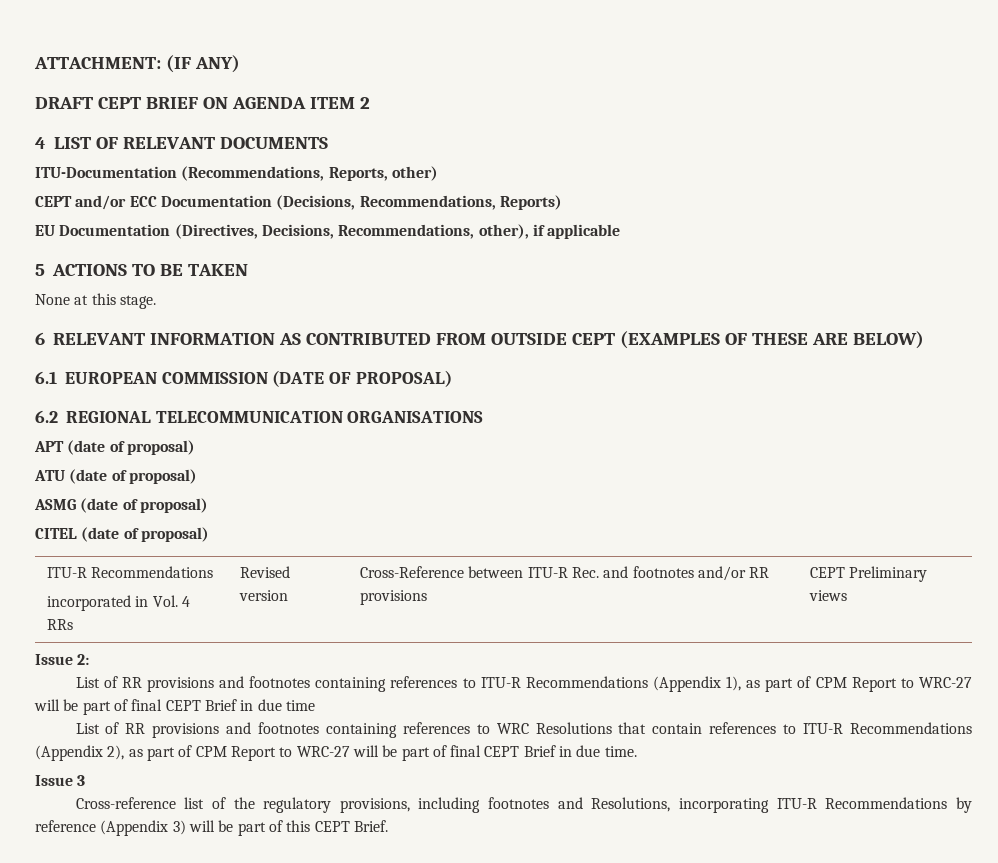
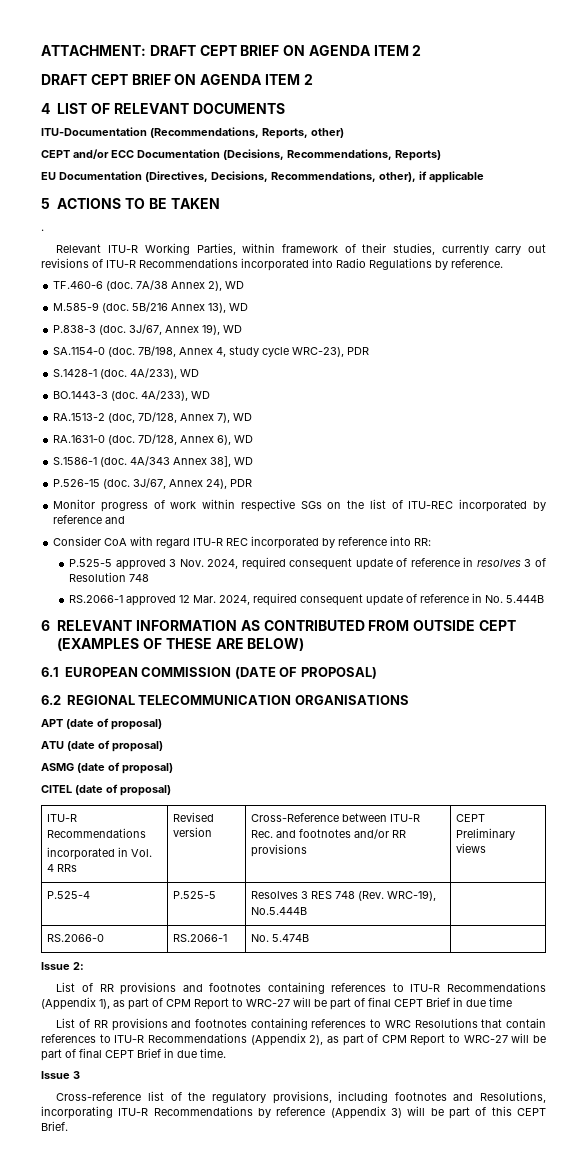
- ATTACHMENT: (IF ANY)
+ ATTACHMENT: DRAFT CEPT BRIEF ON AGENDA ITEM 2
- None at this stage.
+ .
+ Relevant ITU-R Working Parties, within framework of their studies, currently carry out revisions of ITU-R Recommendations incorporated into Radio Regulations by reference.
+ TF.460-6 (doc. 7A/38 Annex 2), WD
+ M.585-9 (doc. 5B/216 Annex 13), WD
+ P.838-3 (doc. 3J/67, Annex 19), WD
+ SA.1154-0 (doc. 7B/198, Annex 4, study cycle WRC-23), PDR
+ S.1428-1 (doc. 4A/233), WD
+ BO.1443-3 (doc. 4A/233), WD
+ RA.1513-2 (doc, 7D/128, Annex 7), WD
+ RA.1631-0 (doc. 7D/128, Annex 6), WD
+ S.1586-1 (doc. 4A/343 Annex 38], WD
+ P.526-15 (doc. 3J/67, Annex 24), PDR
+ Monitor progress of work within respective SGs on the list of ITU-REC incorporated by reference and
+ Consider CoA with regard ITU-R REC incorporated by reference into RR:
+ P.525-5 approved 3 Nov. 2024, required consequent update of reference in resolves 3 of Resolution 748
+ RS.2066-1 approved 12 Mar. 2024, required consequent update of reference in No. 5.444B
+ P.525-4 | P.525-5 | Resolves 3 RES 748 (Rev. WRC-19), No.5.444B |
+ RS.2066-0 | RS.2066-1 | No. 5.474B |

